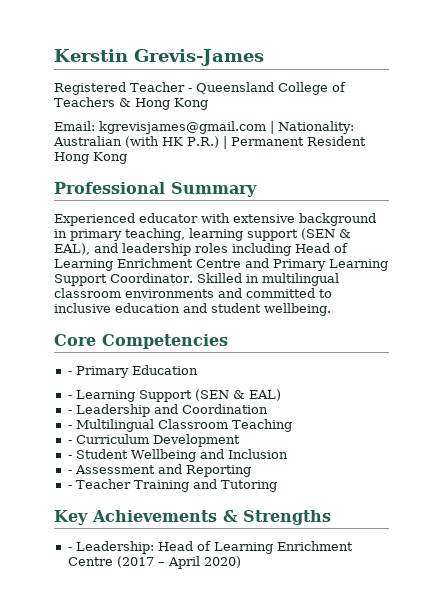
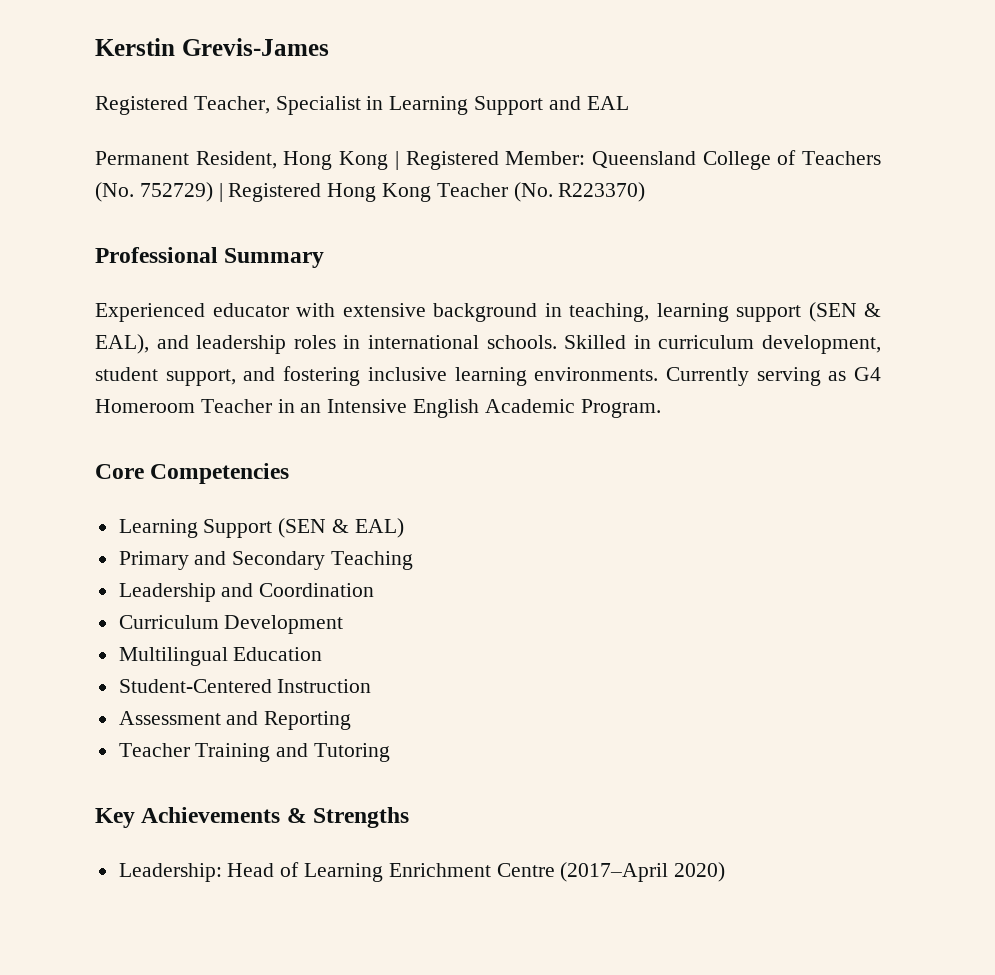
- Registered Teacher - Queensland College of Teachers & Hong Kong
- Email: kgrevisjames@gmail.com | Nationality: Australian (with HK P.R.) | Permanent Resident Hong Kong
+ Registered Teacher, Specialist in Learning Support and EAL
+ Permanent Resident, Hong Kong | Registered Member: Queensland College of Teachers (No. 752729) | Registered Hong Kong Teacher (No. R223370)
- Experienced educator with extensive background in primary teaching, learning support (SEN & EAL), and leadership roles including Head of Learning Enrichment Centre and Primary Learning Support Coordinator. Skilled in multilingual classroom environments and committed to inclusive education and student wellbeing.
+ Experienced educator with extensive background in teaching, learning support (SEN & EAL), and leadership roles in international schools. Skilled in curriculum development, student support, and fostering inclusive learning environments. Currently serving as G4 Homeroom Teacher in an Intensive English Academic Program.
  Core Competencies
- - Primary Education
- - Learning Support (SEN & EAL)
+ Learning Support (SEN & EAL)
- - Leadership and Coordination
+ Primary and Secondary Teaching
+ Leadership and Coordination
- - Multilingual Classroom Teaching
- - Curriculum Development
- - Student Wellbeing and Inclusion
- - Assessment and Reporting
+ Curriculum Development
+ Multilingual Education
+ Student-Centered Instruction
+ Assessment and Reporting
- - Teacher Training and Tutoring
+ Teacher Training and Tutoring
- - Leadership: Head of Learning Enrichment Centre (2017 – April 2020)
+ Leadership: Head of Learning Enrichment Centre (2017–April 2020)

